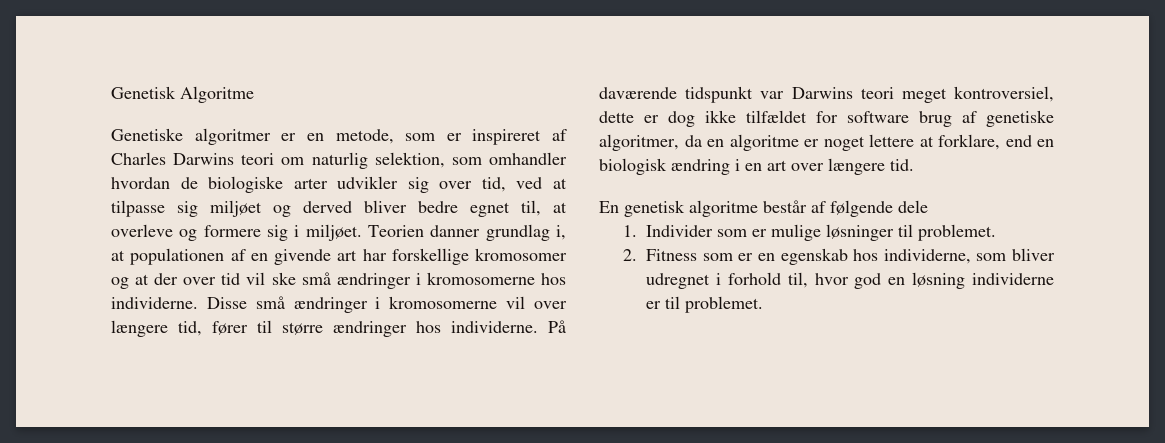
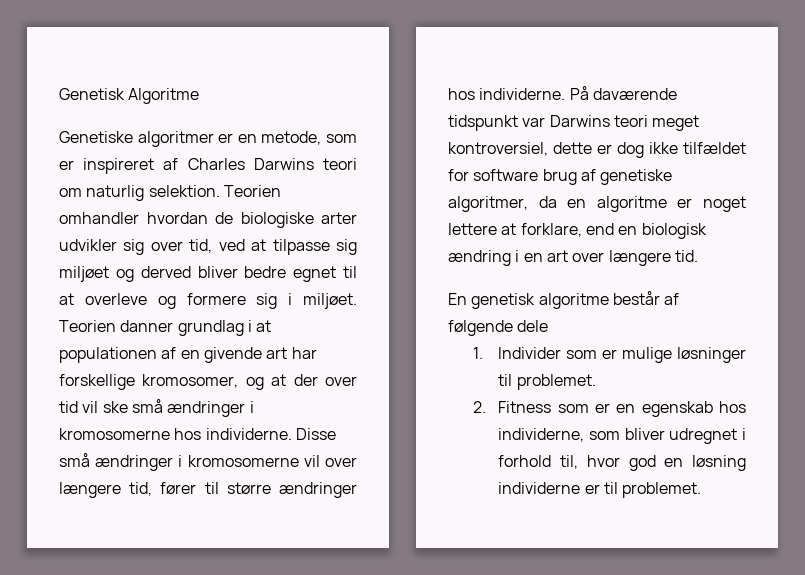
- Genetiske algoritmer er en metode, som er inspireret af Charles Darwins teori om naturlig selektion, som omhandler hvordan de biologiske arter udvikler sig over tid, ved at tilpasse sig miljøet og derved bliver bedre egnet til, at overleve og formere sig i miljøet.
+ Genetiske algoritmer er en metode, som er inspireret af Charles Darwins teori om naturlig selektion. Teorien omhandler hvordan de biologiske arter udvikler sig over tid, ved at tilpasse sig miljøet og derved bliver bedre egnet til at overleve og formere sig i miljøet.
- Teorien danner grundlag i, at populationen af en givende art har forskellige kromosomer og at der over tid vil ske små ændringer i kromosomerne hos individerne.
+ Teorien danner grundlag i at populationen af en givende art har forskellige kromosomer, og at der over tid vil ske små ændringer i kromosomerne hos individerne.

